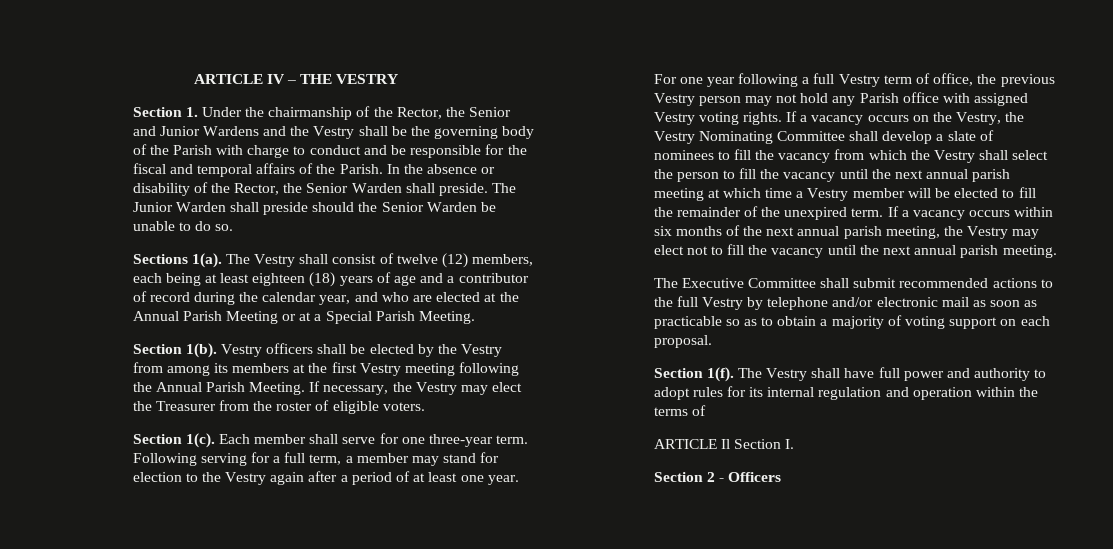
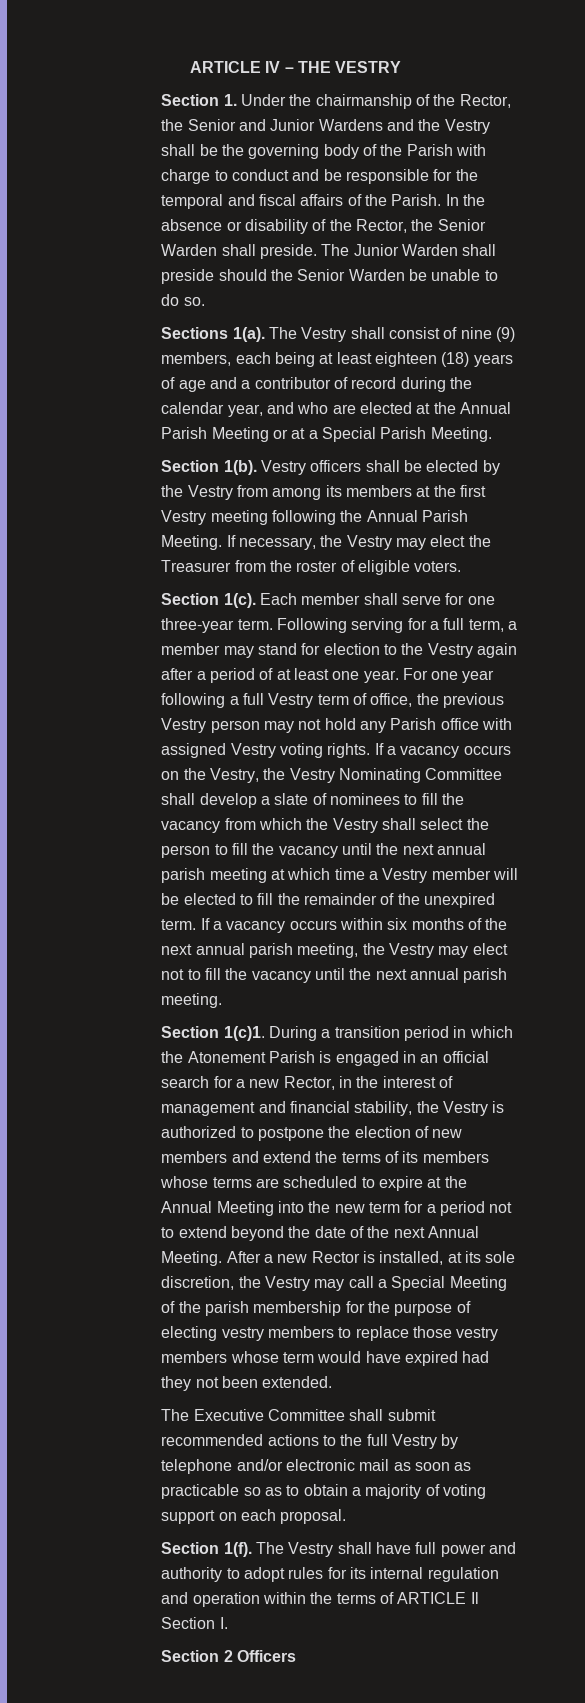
- Section 1. Under the chairmanship of the Rector, the Senior and Junior Wardens and the Vestry shall be the governing body of the Parish with charge to conduct and be responsible for the fiscal and temporal affairs of the Parish.
+ Section 1. Under the chairmanship of the Rector, the Senior and Junior Wardens and the Vestry shall be the governing body of the Parish with charge to conduct and be responsible for the temporal and fiscal affairs of the Parish.
- The Vestry shall consist of twelve (12) members, each being at least eighteen (18) years of age and a contributor of record during the calendar year, and who are elected at the Annual Parish Meeting or at a Special Parish Meeting.
+ The Vestry shall consist of nine (9) members, each being at least eighteen (18) years of age and a contributor of record during the calendar year, and who are elected at the Annual Parish Meeting or at a Special Parish Meeting.
+ Section 1(c)1. During a transition period in which the Atonement Parish is engaged in an official search for a new Rector, in the interest of management and financial stability, the Vestry is authorized to postpone the election of new members and extend the terms of its members whose terms are scheduled to expire at the Annual Meeting into the new term for a period not to extend beyond the date of the next Annual Meeting. After a new Rector is installed, at its sole discretion, the Vestry may call a Special Meeting of the parish membership for the purpose of electing vestry members to replace those vestry members whose term would have expired had they not been extended.
- The Vestry shall have full power and authority to adopt rules for its internal regulation and operation within the terms of
- ARTICLE Il Section I.
+ The Vestry shall have full power and authority to adopt rules for its internal regulation and operation within the terms of ARTICLE Il Section I.
- Section 2 - Officers
+ Section 2 Officers

